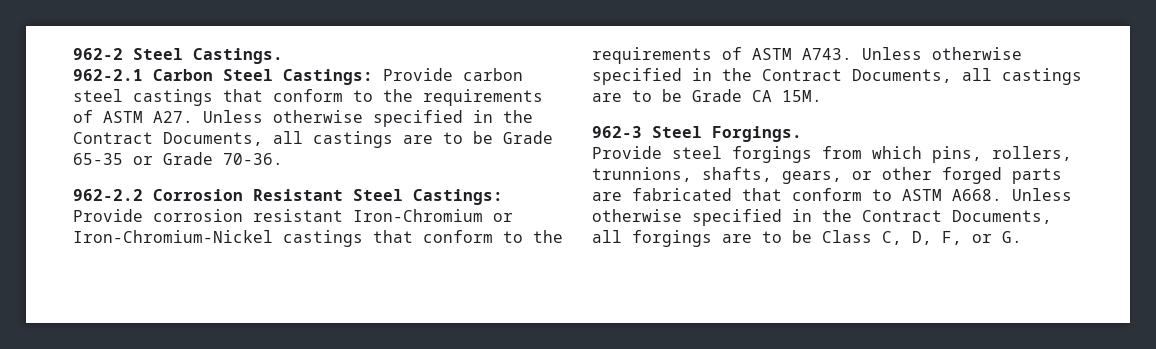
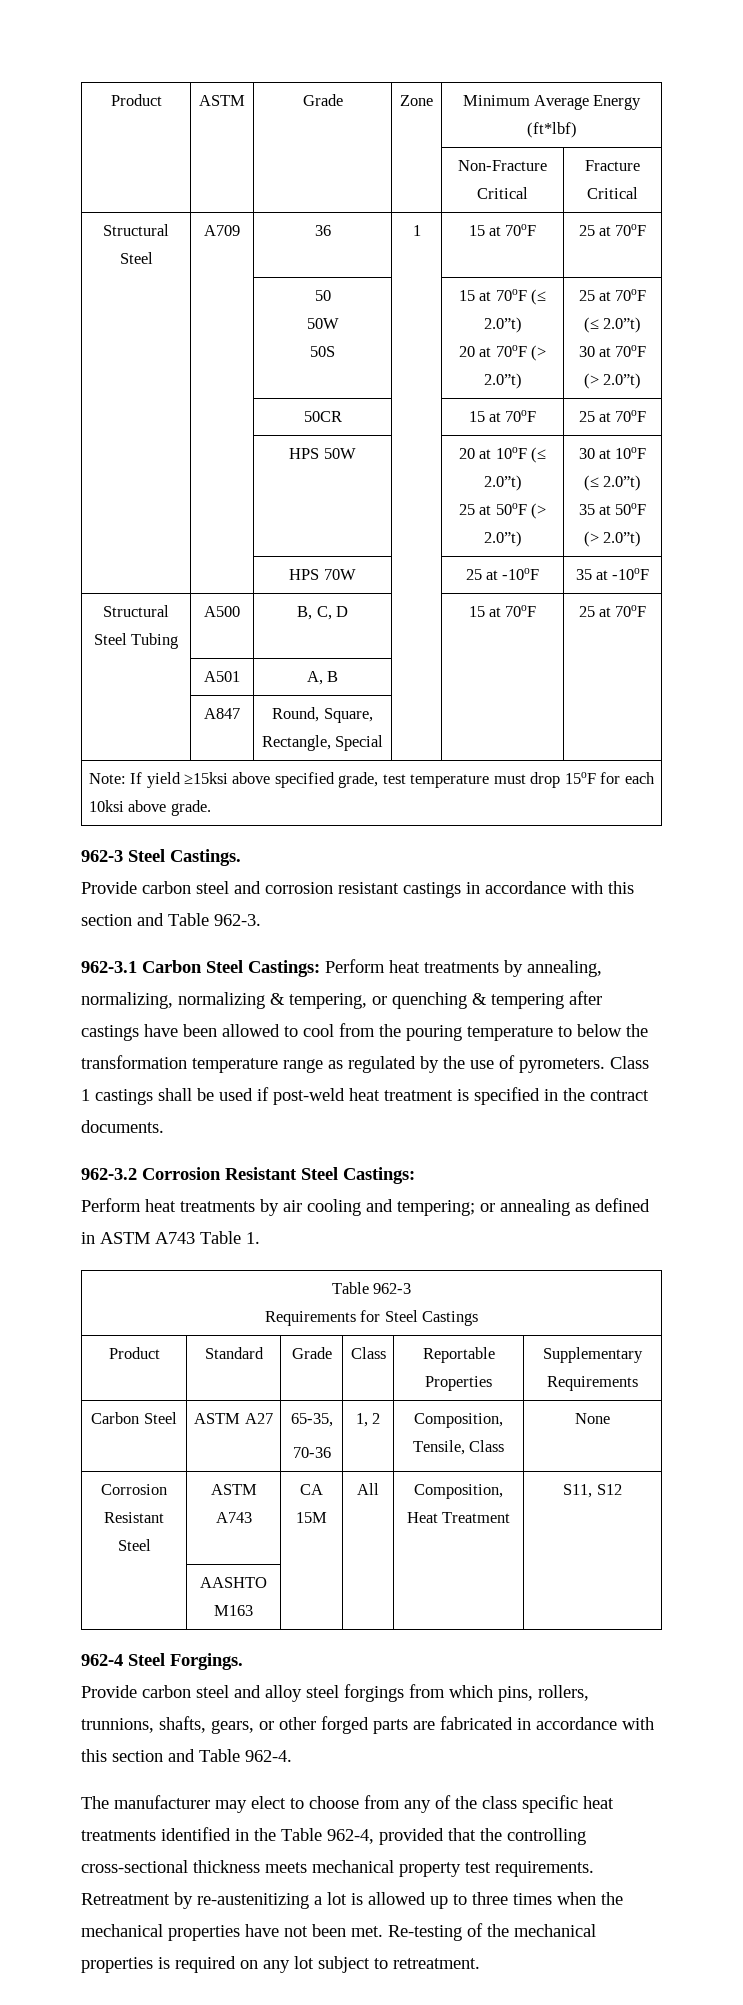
- 962-2 Steel Castings.
- 962-2.1 Carbon Steel Castings: Provide carbon steel castings that conform to the requirements of ASTM A27. Unless otherwise specified in the Contract Documents, all castings are to be Grade 65-35 or Grade 70-36.
- 962-2.2 Corrosion Resistant Steel Castings: Provide corrosion resistant Iron-Chromium or Iron-Chromium-Nickel castings that conform to the requirements of ASTM A743. Unless otherwise specified in the Contract Documents, all castings are to be Grade CA 15M.
- 962-3 Steel Forgings.
+ Product | ASTM | Grade | Zone | Minimum Average Energy (ft*lbf)
+ | | | | Non-Fracture Critical | Fracture Critical
+ Structural Steel | A709 | 36 | 1 | 15 at 70oF | 25 at 70oF
+ | | 50
+ 50W
+ 50S | | 15 at 70oF (≤ 2.0”t)
+ 20 at 70oF (> 2.0”t) | 25 at 70oF (≤ 2.0”t)
+ 30 at 70oF (> 2.0”t)
+ | | 50CR | | 15 at 70oF | 25 at 70oF
+ | | HPS 50W | | 20 at 10oF (≤ 2.0”t)
+ 25 at 50oF (> 2.0”t) | 30 at 10oF (≤ 2.0”t)
+ 35 at 50oF (> 2.0”t)
+ | | HPS 70W | | 25 at -10oF | 35 at -10oF
+ Structural Steel Tubing | A500 | B, C, D | | 15 at 70oF | 25 at 70oF
+ | A501 | A, B | | |
+ | A847 | Round, Square, Rectangle, Special | | |
+ Note: If yield ≥15ksi above specified grade, test temperature must drop 15oF for each 10ksi above grade.
+ 962-3 Steel Castings.
+ Provide carbon steel and corrosion resistant castings in accordance with this section and Table 962-3.
+ 962-3.1 Carbon Steel Castings: Perform heat treatments by annealing, normalizing, normalizing & tempering, or quenching & tempering after castings have been allowed to cool from the pouring temperature to below the transformation temperature range as regulated by the use of pyrometers. Class 1 castings shall be used if post-weld heat treatment is specified in the contract documents.
+ 962-3.2 Corrosion Resistant Steel Castings:
+ Perform heat treatments by air cooling and tempering; or annealing as defined in ASTM A743 Table 1.
+ Table 962-3
+ Requirements for Steel Castings
+ Product | Standard | Grade | Class | Reportable Properties | Supplementary Requirements
+ Carbon Steel | ASTM A27 | 65-35,
+ 70-36 | 1, 2 | Composition, Tensile, Class | None
+ Corrosion Resistant Steel | ASTM A743 | CA 15M | All | Composition, Heat Treatment | S11, S12
+ | AASHTO M163 | | | |
+ 962-4 Steel Forgings.
- Provide steel forgings from which pins, rollers, trunnions, shafts, gears, or other forged parts are fabricated that conform to ASTM A668. Unless otherwise specified in the Contract Documents, all forgings are to be Class C, D, F, or G.
+ Provide carbon steel and alloy steel forgings from which pins, rollers, trunnions, shafts, gears, or other forged parts are fabricated in accordance with this section and Table 962-4.
+ The manufacturer may elect to choose from any of the class specific heat treatments identified in the Table 962-4, provided that the controlling cross-sectional thickness meets mechanical property test requirements. Retreatment by re-austenitizing a lot is allowed up to three times when the mechanical properties have not been met. Re-testing of the mechanical properties is required on any lot subject to retreatment.

